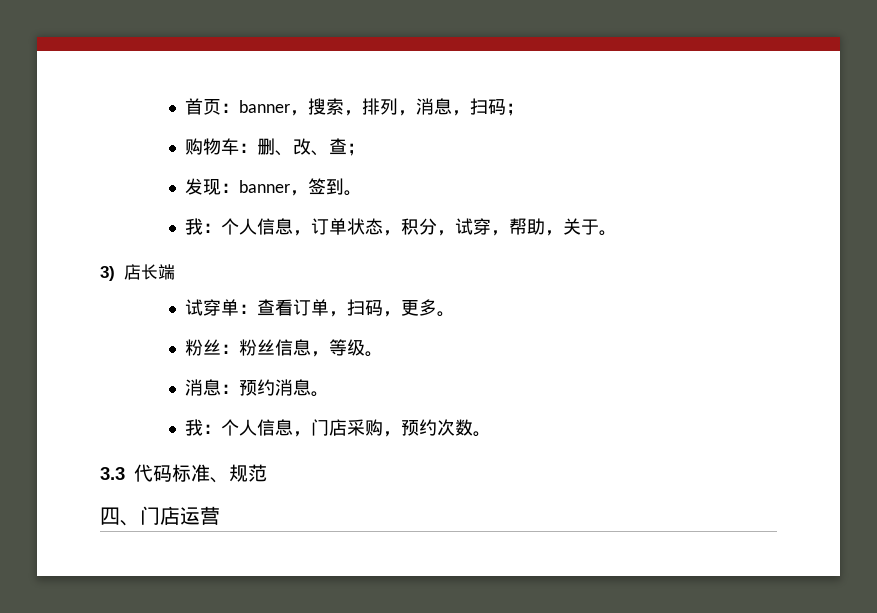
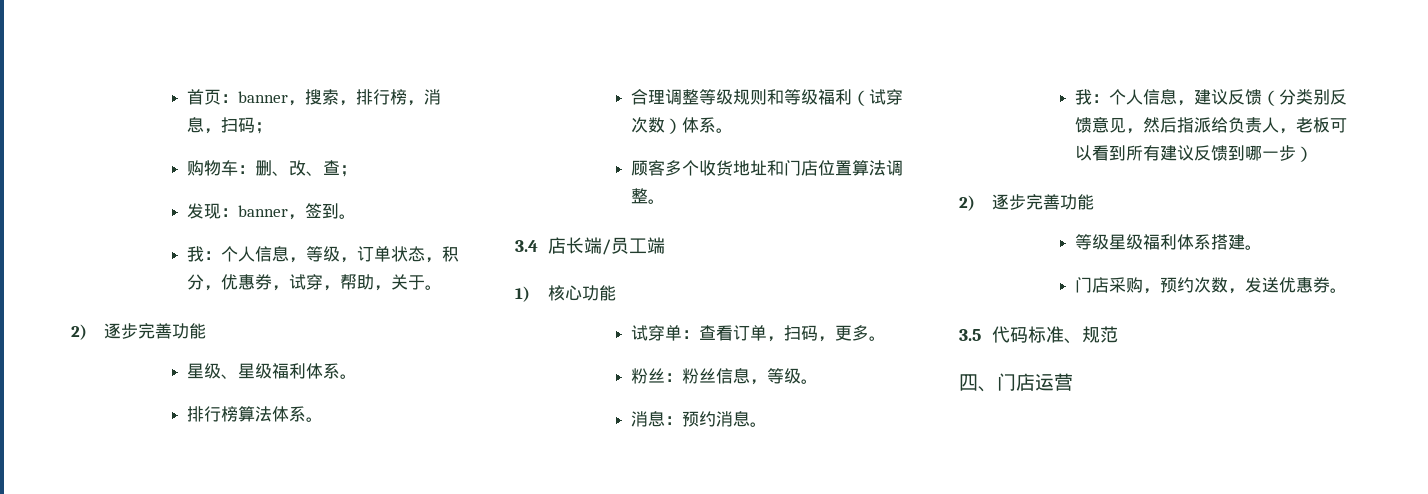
- 首页：banner，搜索，排列，消息，扫码；
+ 首页：banner，搜索，排行榜，消息，扫码；
- 我：个人信息，订单状态，积分，试穿，帮助，关于。
- 3)店长端
+ 我：个人信息，等级，订单状态，积分，优惠券，试穿，帮助，关于。
+ 2)逐步完善功能
+ 星级、星级福利体系。
+ 排行榜算法体系。
+ 合理调整等级规则和等级福利（试穿次数）体系。
+ 顾客多个收货地址和门店位置算法调整。
+ 3.4店长端/员工端
+ 1)核心功能
- 我：个人信息，门店采购，预约次数。
- 3.3代码标准、规范
+ 我：个人信息，建议反馈（分类别反馈意见，然后指派给负责人，老板可以看到所有建议反馈到哪一步）
+ 2)逐步完善功能
+ 等级星级福利体系搭建。
+ 门店采购，预约次数，发送优惠券。
+ 3.5代码标准、规范

